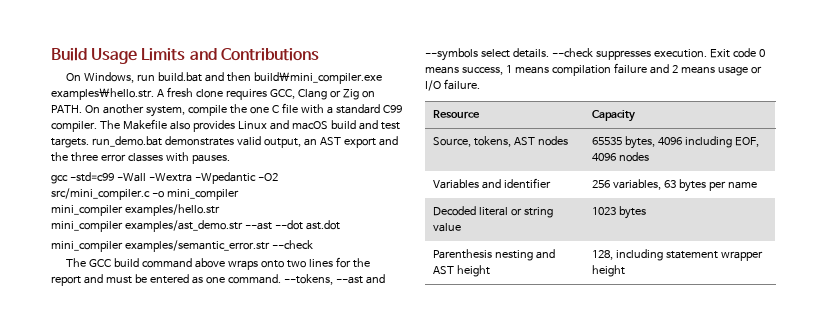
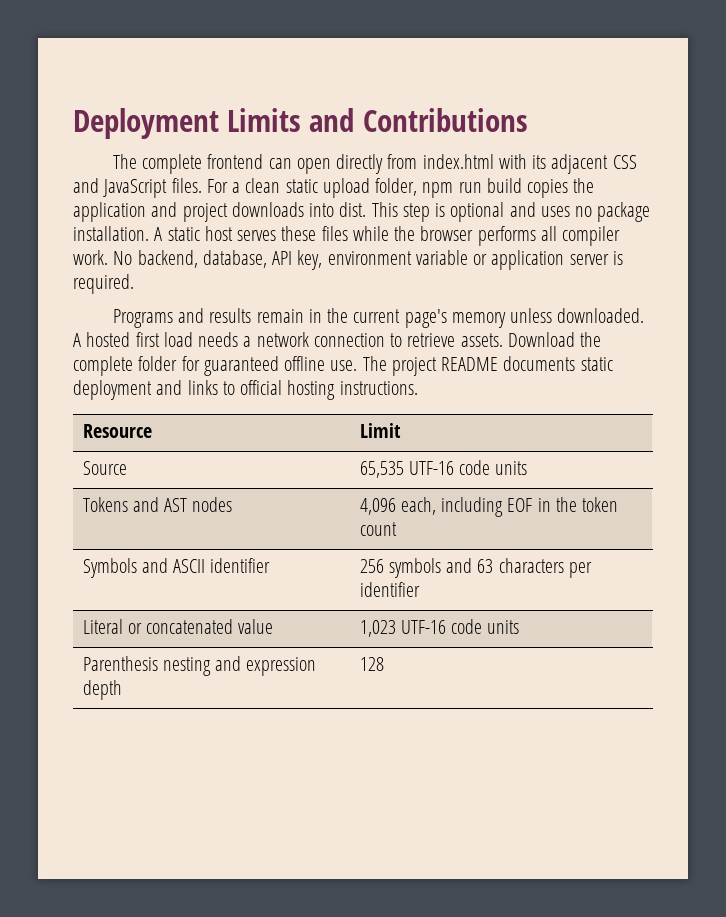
- Build Usage Limits and Contributions
+ Deployment Limits and Contributions
- On Windows, run build.bat and then build\mini_compiler.exe examples\hello.str. A fresh clone requires GCC, Clang or Zig on PATH. On another system, compile the one C file with a standard C99 compiler. The Makefile also provides Linux and macOS build and test targets. run_demo.bat demonstrates valid output, an AST export and the three error classes with pauses.
- gcc -std=c99 -Wall -Wextra -Wpedantic -O2
- src/mini_compiler.c -o mini_compiler
- mini_compiler examples/hello.str
- mini_compiler examples/ast_demo.str --ast --dot ast.dot
- mini_compiler examples/semantic_error.str --check
- The GCC build command above wraps onto two lines for the report and must be entered as one command. --tokens, --ast and --symbols select details. --check suppresses execution. Exit code 0 means success, 1 means compilation failure and 2 means usage or I/O failure.
- Resource | Capacity
- Source, tokens, AST nodes | 65535 bytes, 4096 including EOF, 4096 nodes
- Variables and identifier | 256 variables, 63 bytes per name
- Decoded literal or string value | 1023 bytes
- Parenthesis nesting and AST height | 128, including statement wrapper height
+ The complete frontend can open directly from index.html with its adjacent CSS and JavaScript files. For a clean static upload folder, npm run build copies the application and project downloads into dist. This step is optional and uses no package installation. A static host serves these files while the browser performs all compiler work. No backend, database, API key, environment variable or application server is required.
+ Programs and results remain in the current page's memory unless downloaded. A hosted first load needs a network connection to retrieve assets. Download the complete folder for guaranteed offline use. The project README documents static deployment and links to official hosting instructions.
+ Resource | Limit
+ Source | 65,535 UTF-16 code units
+ Tokens and AST nodes | 4,096 each, including EOF in the token count
+ Symbols and ASCII identifier | 256 symbols and 63 characters per identifier
+ Literal or concatenated value | 1,023 UTF-16 code units
+ Parenthesis nesting and expression depth | 128

